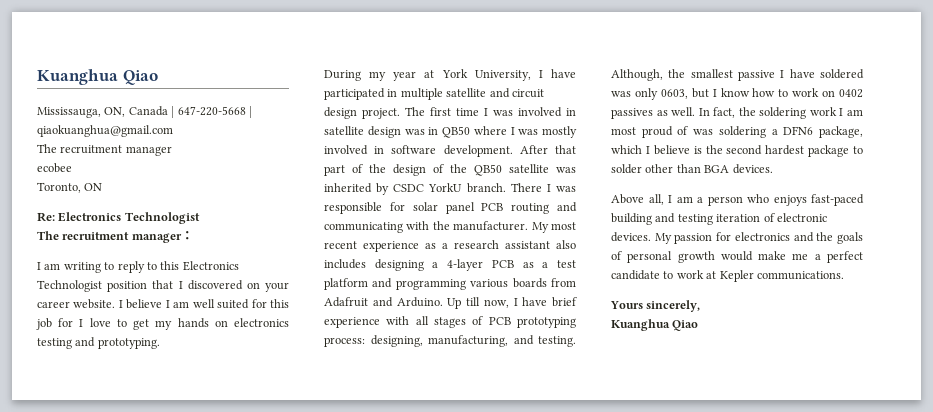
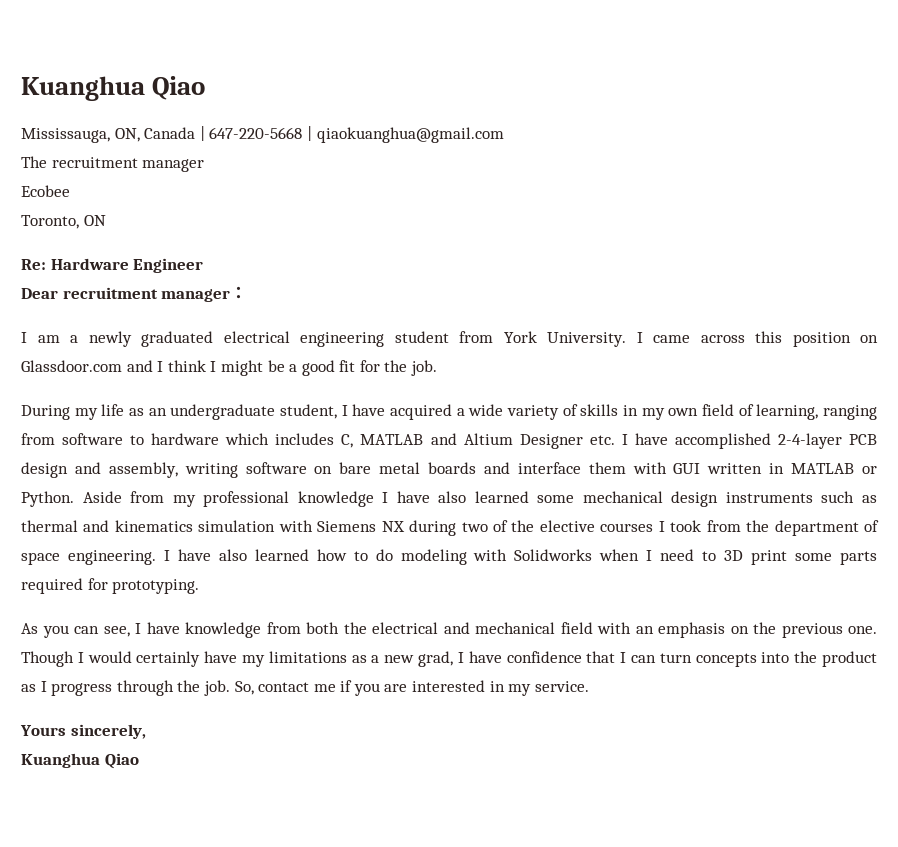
- ecobee
+ Ecobee
- Re: Electronics Technologist
- The recruitment manager：
+ Re: Hardware Engineer
+ Dear recruitment manager：
- I am writing to reply to this Electronics Technologist position that I discovered on your career website. I believe I am well suited for this job for I love to get my hands on electronics testing and prototyping.
- During my year at York University, I have participated in multiple satellite and circuit design project. The first time I was involved in satellite design was in QB50 where I was mostly involved in software development. After that part of the design of the QB50 satellite was inherited by CSDC YorkU branch. There I was responsible for solar panel PCB routing and communicating with the manufacturer. My most recent experience as a research assistant also includes designing a 4-layer PCB as a test platform and programming various boards from Adafruit and Arduino. Up till now, I have brief experience with all stages of PCB prototyping process: designing, manufacturing, and testing. Although, the smallest passive I have soldered was only 0603, but I know how to work on 0402 passives as well. In fact, the soldering work I am most proud of was soldering a DFN6 package, which I believe is the second hardest package to solder other than BGA devices.
- Above all, I am a person who enjoys fast-paced building and testing iteration of electronic devices. My passion for electronics and the goals of personal growth would make me a perfect candidate to work at Kepler communications.
+ I am a newly graduated electrical engineering student from York University. I came across this position on Glassdoor.com and I think I might be a good fit for the job.
+ During my life as an undergraduate student, I have acquired a wide variety of skills in my own field of learning, ranging from software to hardware which includes C, MATLAB and Altium Designer etc. I have accomplished 2-4-layer PCB design and assembly, writing software on bare metal boards and interface them with GUI written in MATLAB or Python. Aside from my professional knowledge I have also learned some mechanical design instruments such as thermal and kinematics simulation with Siemens NX during two of the elective courses I took from the department of space engineering. I have also learned how to do modeling with Solidworks when I need to 3D print some parts required for prototyping.
+ As you can see, I have knowledge from both the electrical and mechanical field with an emphasis on the previous one. Though I would certainly have my limitations as a new grad, I have confidence that I can turn concepts into the product as I progress through the job. So, contact me if you are interested in my service.

